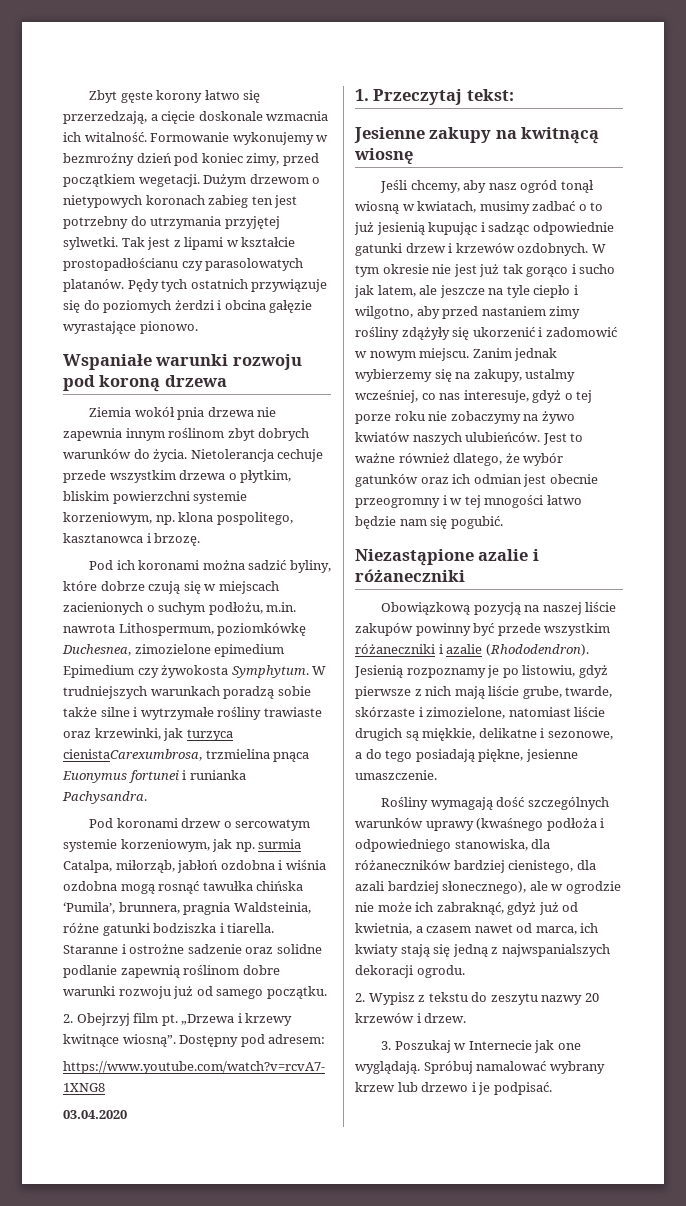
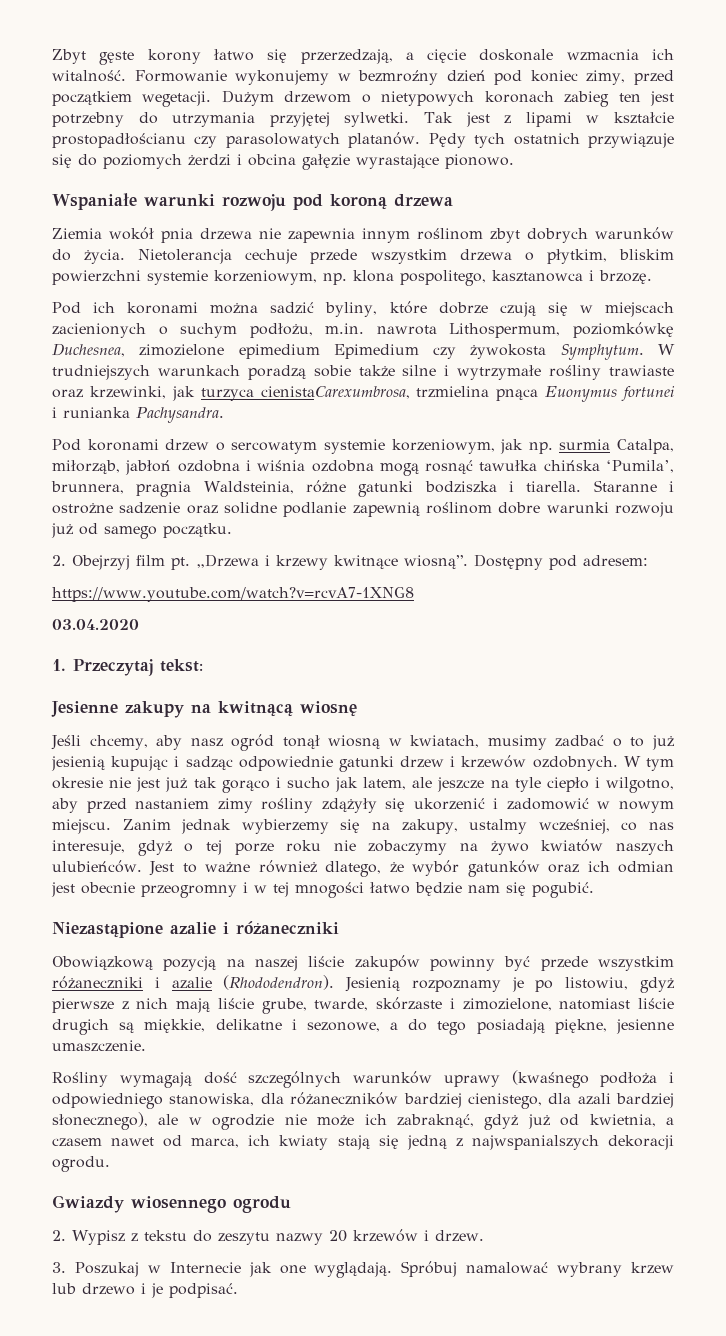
+ Gwiazdy wiosennego ogrodu

